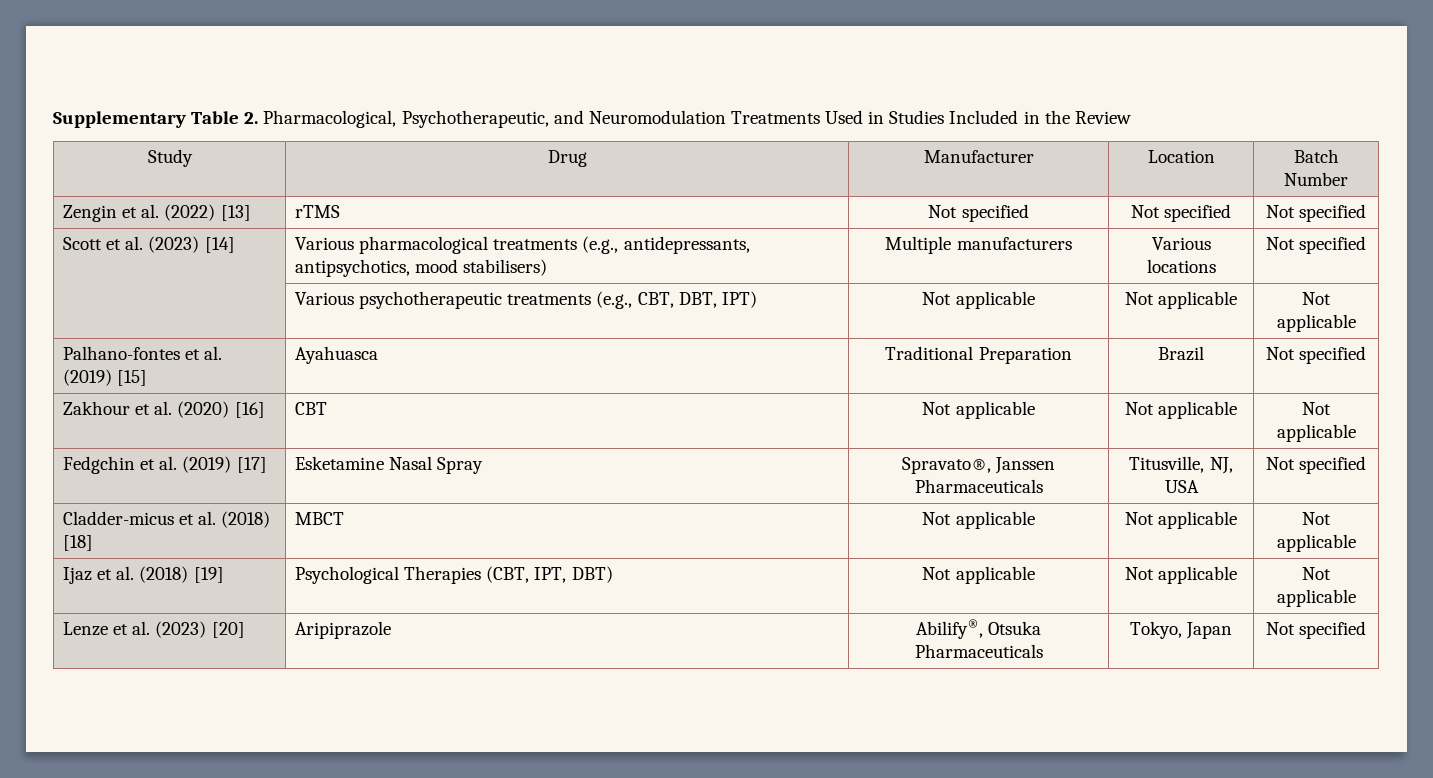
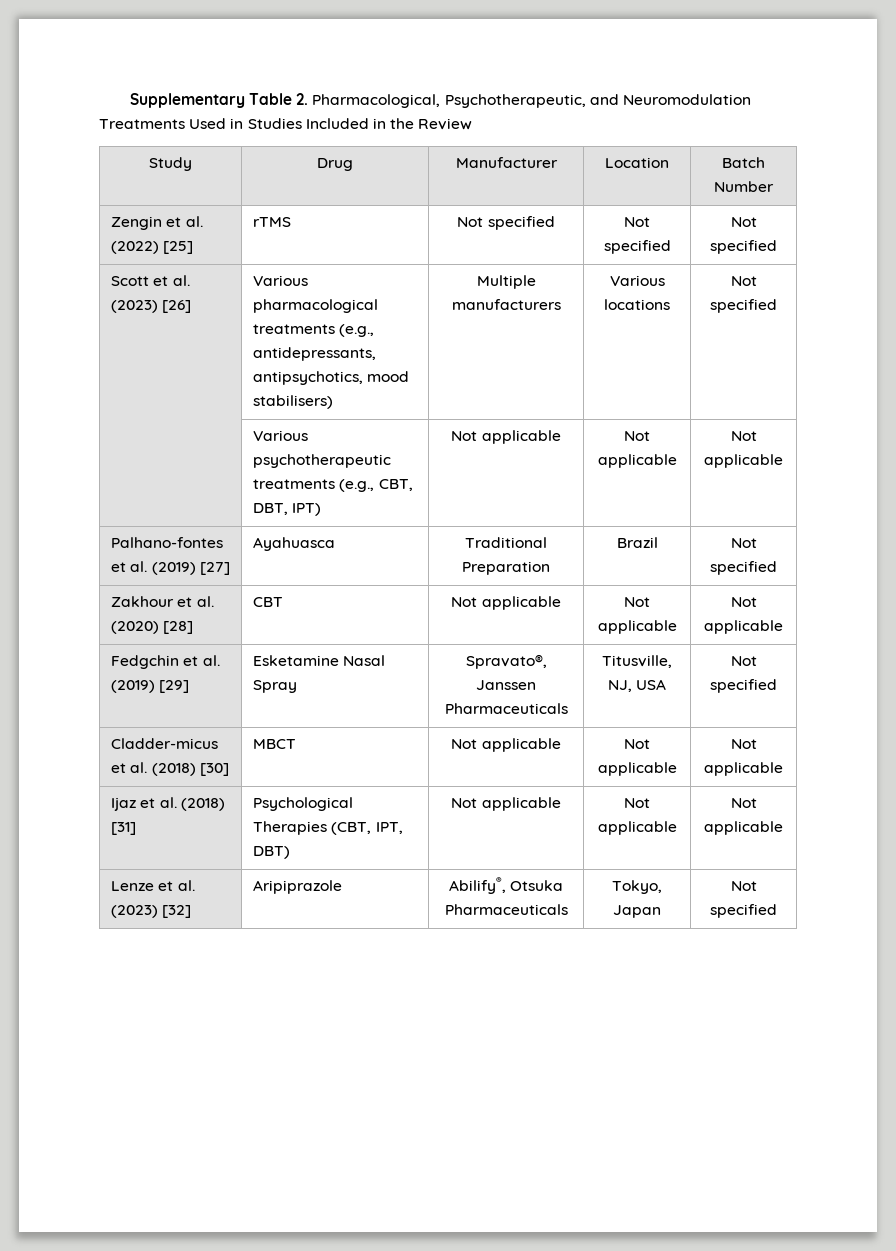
- Zengin et al. (2022) [13] | rTMS | Not specified | Not specified | Not specified
+ Zengin et al. (2022) [25] | rTMS | Not specified | Not specified | Not specified
- Scott et al. (2023) [14] | Various pharmacological treatments (e.g., antidepressants, antipsychotics, mood stabilisers) | Multiple manufacturers | Various locations | Not specified
+ Scott et al. (2023) [26] | Various pharmacological treatments (e.g., antidepressants, antipsychotics, mood stabilisers) | Multiple manufacturers | Various locations | Not specified
- Palhano-fontes et al. (2019) [15] | Ayahuasca | Traditional Preparation | Brazil | Not specified
+ Palhano-fontes et al. (2019) [27] | Ayahuasca | Traditional Preparation | Brazil | Not specified
- Zakhour et al. (2020) [16] | CBT | Not applicable | Not applicable | Not applicable
+ Zakhour et al. (2020) [28] | CBT | Not applicable | Not applicable | Not applicable
- Fedgchin et al. (2019) [17] | Esketamine Nasal Spray | Spravato®, Janssen Pharmaceuticals | Titusville, NJ, USA | Not specified
+ Fedgchin et al. (2019) [29] | Esketamine Nasal Spray | Spravato®, Janssen Pharmaceuticals | Titusville, NJ, USA | Not specified
- Cladder-micus et al. (2018) [18] | MBCT | Not applicable | Not applicable | Not applicable
+ Cladder-micus et al. (2018) [30] | MBCT | Not applicable | Not applicable | Not applicable
- Ijaz et al. (2018) [19] | Psychological Therapies (CBT, IPT, DBT) | Not applicable | Not applicable | Not applicable
+ Ijaz et al. (2018) [31] | Psychological Therapies (CBT, IPT, DBT) | Not applicable | Not applicable | Not applicable
- Lenze et al. (2023) [20] | Aripiprazole | Abilify®, Otsuka Pharmaceuticals | Tokyo, Japan | Not specified
+ Lenze et al. (2023) [32] | Aripiprazole | Abilify®, Otsuka Pharmaceuticals | Tokyo, Japan | Not specified

